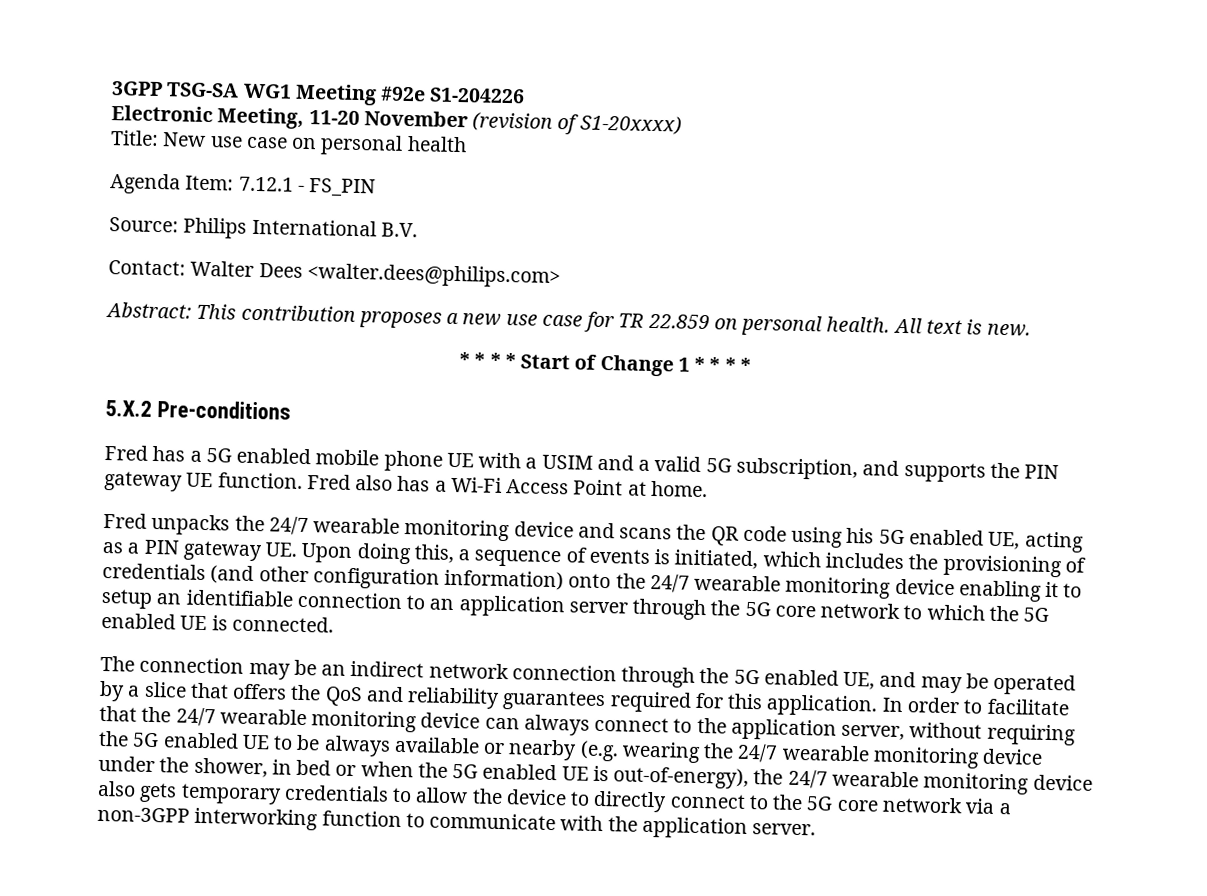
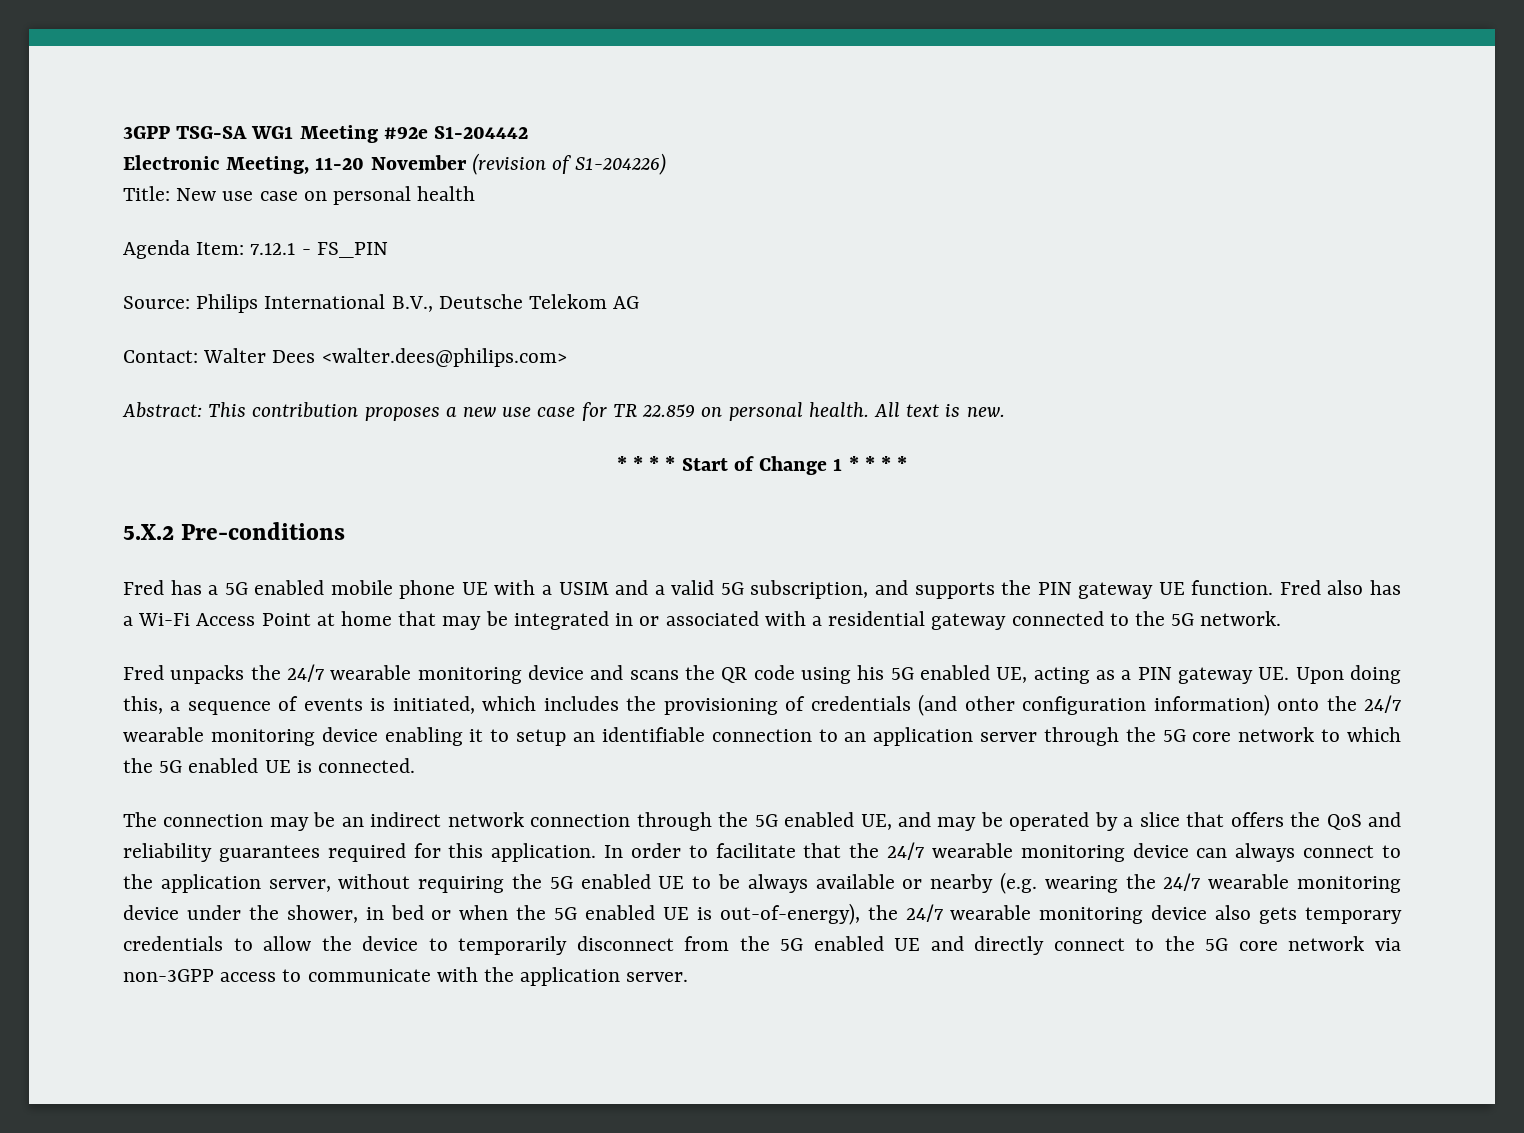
- 3GPP TSG-SA WG1 Meeting #92e S1-204226
+ 3GPP TSG-SA WG1 Meeting #92e S1-204442
- Electronic Meeting, 11-20 November (revision of S1-20xxxx)
+ Electronic Meeting, 11-20 November (revision of S1-204226)
- Source: Philips International B.V.
+ Source: Philips International B.V., Deutsche Telekom AG
- Fred also has a Wi-Fi Access Point at home.
+ Fred also has a Wi-Fi Access Point at home that may be integrated in or associated with a residential gateway connected to the 5G network.
- In order to facilitate that the 24/7 wearable monitoring device can always connect to the application server, without requiring the 5G enabled UE to be always available or nearby (e.g. wearing the 24/7 wearable monitoring device under the shower, in bed or when the 5G enabled UE is out-of-energy), the 24/7 wearable monitoring device also gets temporary credentials to allow the device to directly connect to the 5G core network via a non-3GPP interworking function to communicate with the application server.
+ In order to facilitate that the 24/7 wearable monitoring device can always connect to the application server, without requiring the 5G enabled UE to be always available or nearby (e.g. wearing the 24/7 wearable monitoring device under the shower, in bed or when the 5G enabled UE is out-of-energy), the 24/7 wearable monitoring device also gets temporary credentials to allow the device to temporarily disconnect from the 5G enabled UE and directly connect to the 5G core network via non-3GPP access to communicate with the application server.

